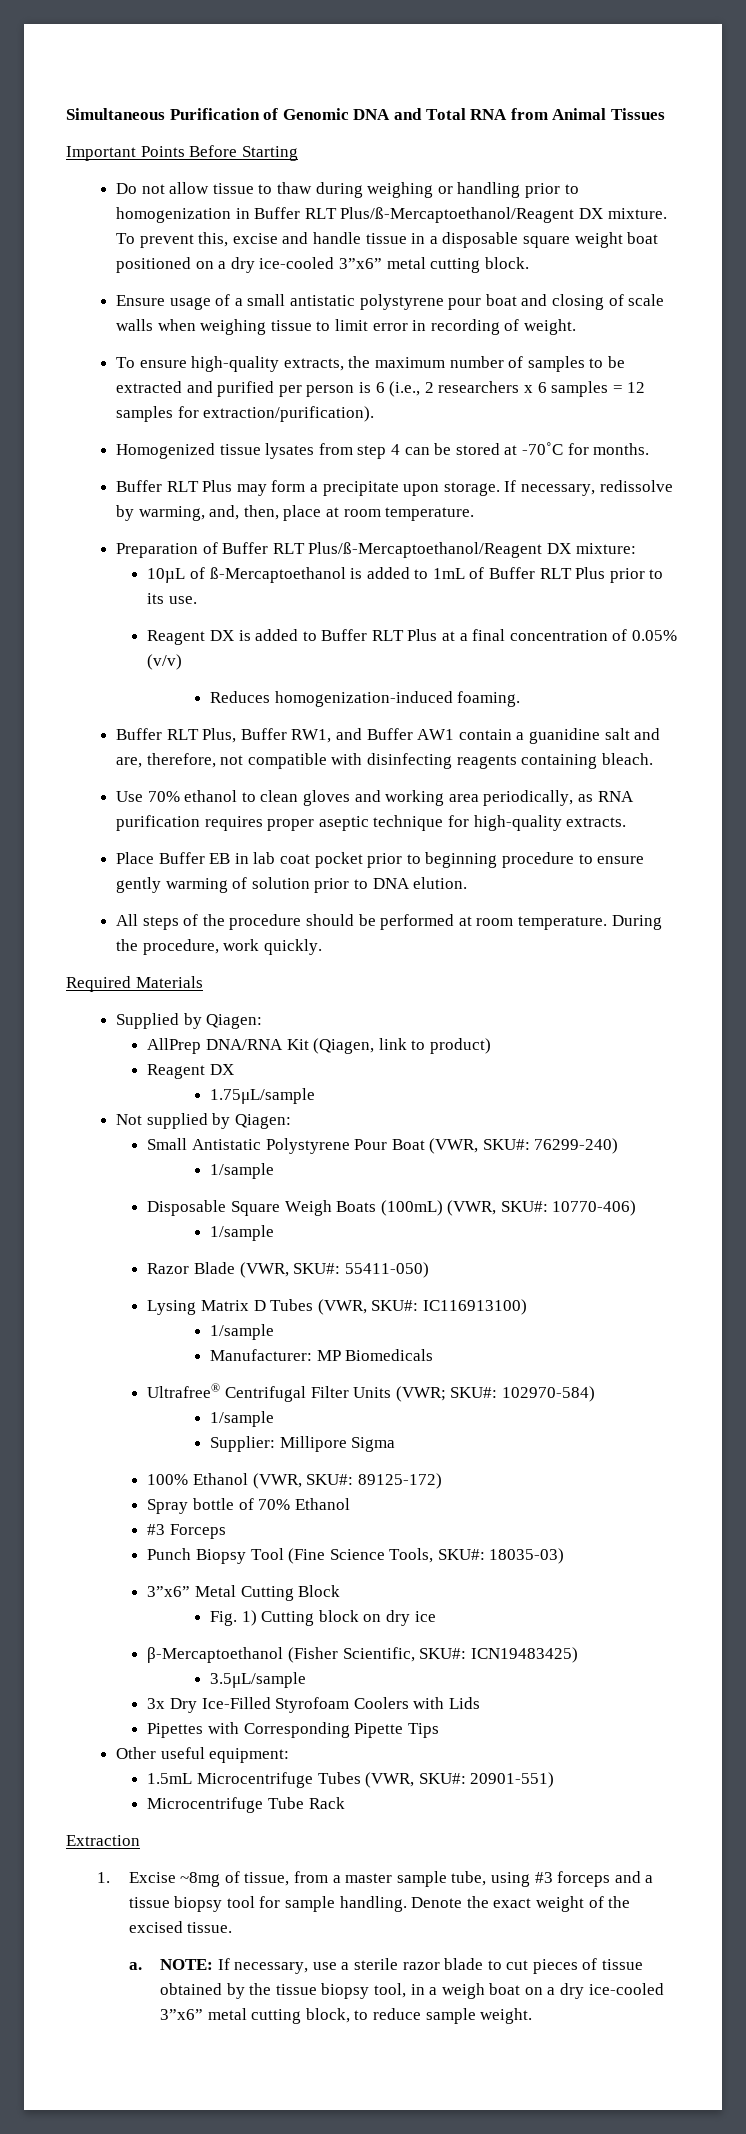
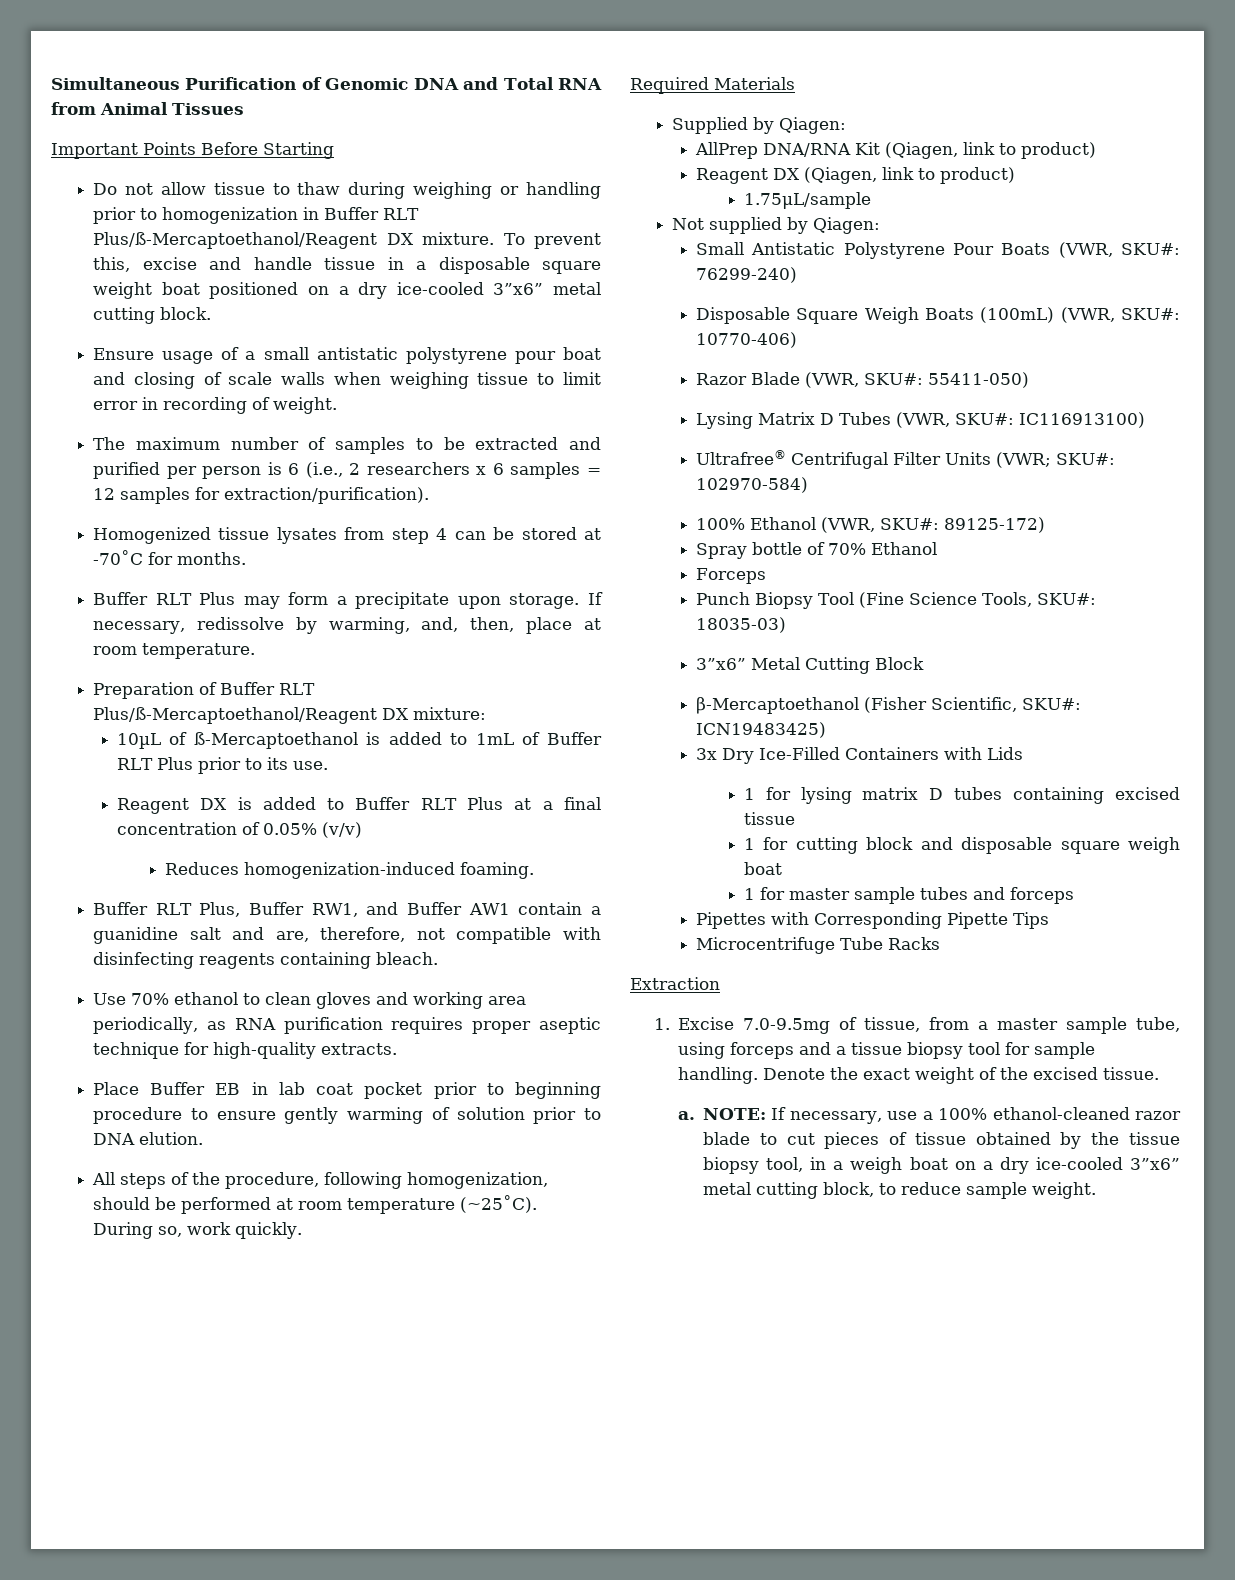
- To ensure high-quality extracts, the maximum number of samples to be extracted and purified per person is 6 (i.e., 2 researchers x 6 samples = 12 samples for extraction/purification).
+ The maximum number of samples to be extracted and purified per person is 6 (i.e., 2 researchers x 6 samples = 12 samples for extraction/purification).
- All steps of the procedure should be performed at room temperature. During the procedure, work quickly.
+ All steps of the procedure, following homogenization, should be performed at room temperature (~25˚C). During so, work quickly.
  AllPrep DNA/RNA Kit (Qiagen, link to product)
- Reagent DX
+ Reagent DX (Qiagen, link to product)
- Small Antistatic Polystyrene Pour Boat (VWR, SKU#: 76299-240)
- 1/sample
+ Small Antistatic Polystyrene Pour Boats (VWR, SKU#: 76299-240)
  Disposable Square Weigh Boats (100mL) (VWR, SKU#: 10770-406)
- 1/sample
  Lysing Matrix D Tubes (VWR, SKU#: IC116913100)
- 1/sample
- Manufacturer: MP Biomedicals
  Ultrafree® Centrifugal Filter Units (VWR; SKU#: 102970-584)
- 1/sample
- Supplier: Millipore Sigma
- #3 Forceps
+ Forceps
- Fig. 1) Cutting block on dry ice
- 3.5μL/sample
- 3x Dry Ice-Filled Styrofoam Coolers with Lids
+ 3x Dry Ice-Filled Containers with Lids
+ 1 for lysing matrix D tubes containing excised tissue
+ 1 for cutting block and disposable square weigh boat
+ 1 for master sample tubes and forceps
- Other useful equipment:
- 1.5mL Microcentrifuge Tubes (VWR, SKU#: 20901-551)
- Microcentrifuge Tube Rack
+ Microcentrifuge Tube Racks
- 1. Excise ~8mg of tissue, from a master sample tube, using #3 forceps and a tissue biopsy tool for sample handling.
+ 1. Excise 7.0-9.5mg of tissue, from a master sample tube, using forceps and a tissue biopsy tool for sample handling.
- NOTE: If necessary, use a sterile razor blade to cut pieces of tissue obtained by the tissue biopsy tool, in a weigh boat on a dry ice-cooled 3”x6” metal cutting block, to reduce sample weight.
+ NOTE: If necessary, use a 100% ethanol-cleaned razor blade to cut pieces of tissue obtained by the tissue biopsy tool, in a weigh boat on a dry ice-cooled 3”x6” metal cutting block, to reduce sample weight.

